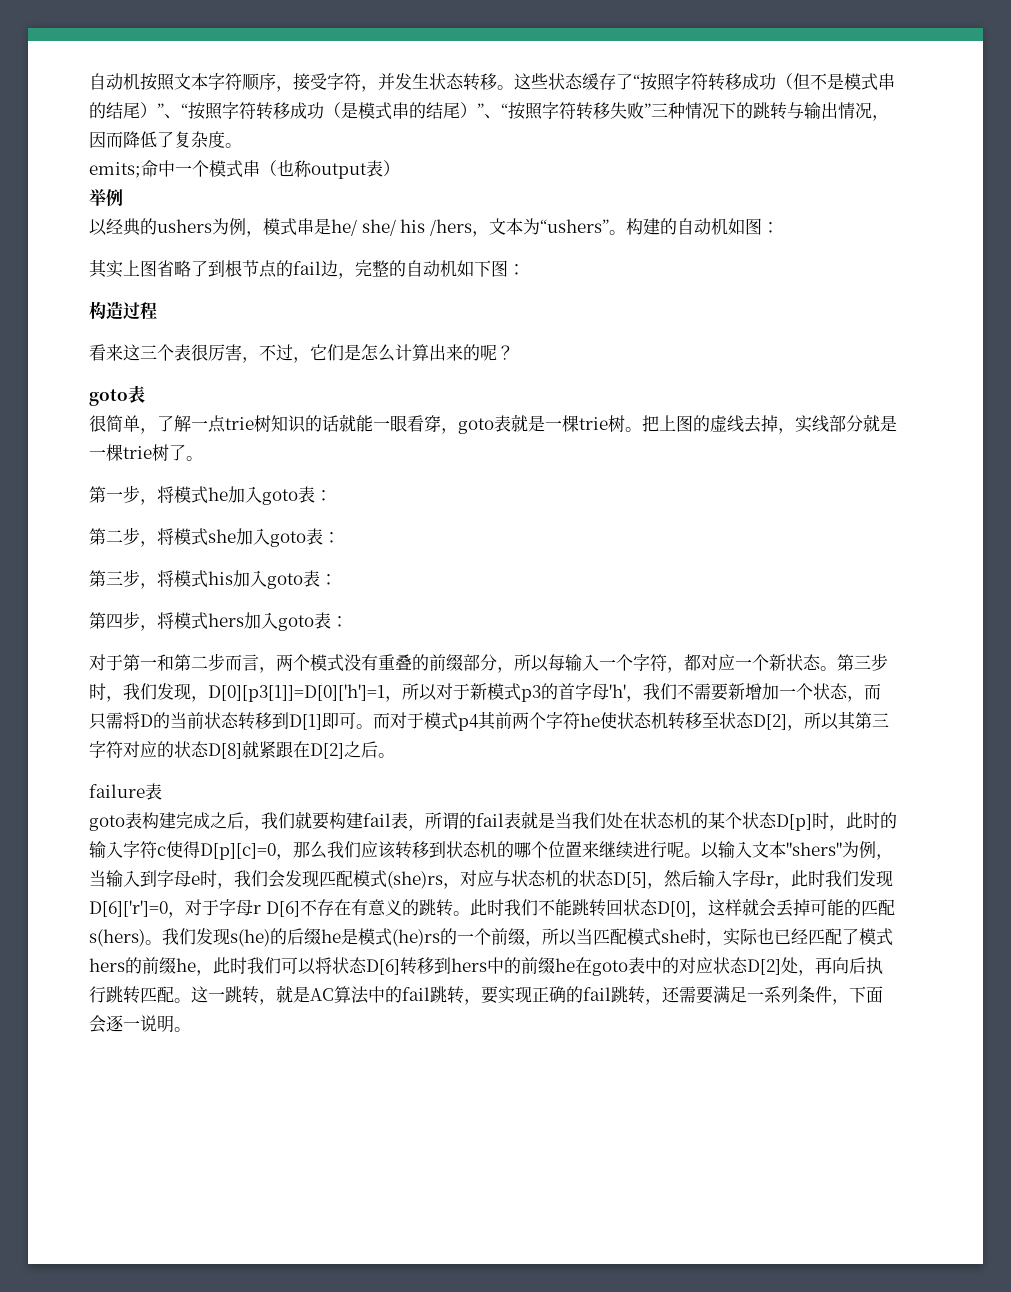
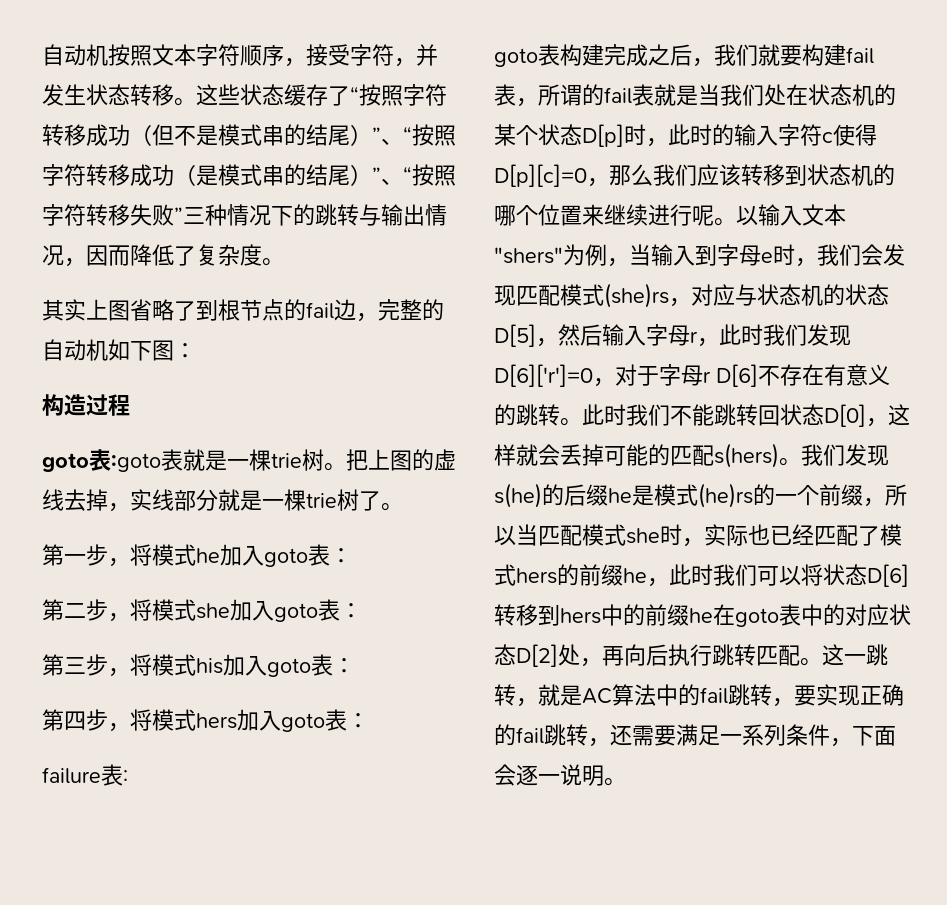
- emits;命中一个模式串（也称output表）
- 举例
- 以经典的ushers为例，模式串是he/ she/ his /hers，文本为“ushers”。构建的自动机如图：
- 看来这三个表很厉害，不过，它们是怎么计算出来的呢？
- goto表
- 很简单，了解一点trie树知识的话就能一眼看穿，goto表就是一棵trie树。
+ goto表:goto表就是一棵trie树。
- 对于第一和第二步而言，两个模式没有重叠的前缀部分，所以每输入一个字符，都对应一个新状态。第三步时，我们发现，D[0][p3[1]]=D[0]['h']=1，所以对于新模式p3的首字母'h'，我们不需要新增加一个状态，而只需将D的当前状态转移到D[1]即可。而对于模式p4其前两个字符he使状态机转移至状态D[2]，所以其第三字符对应的状态D[8]就紧跟在D[2]之后。
- failure表
+ failure表:

